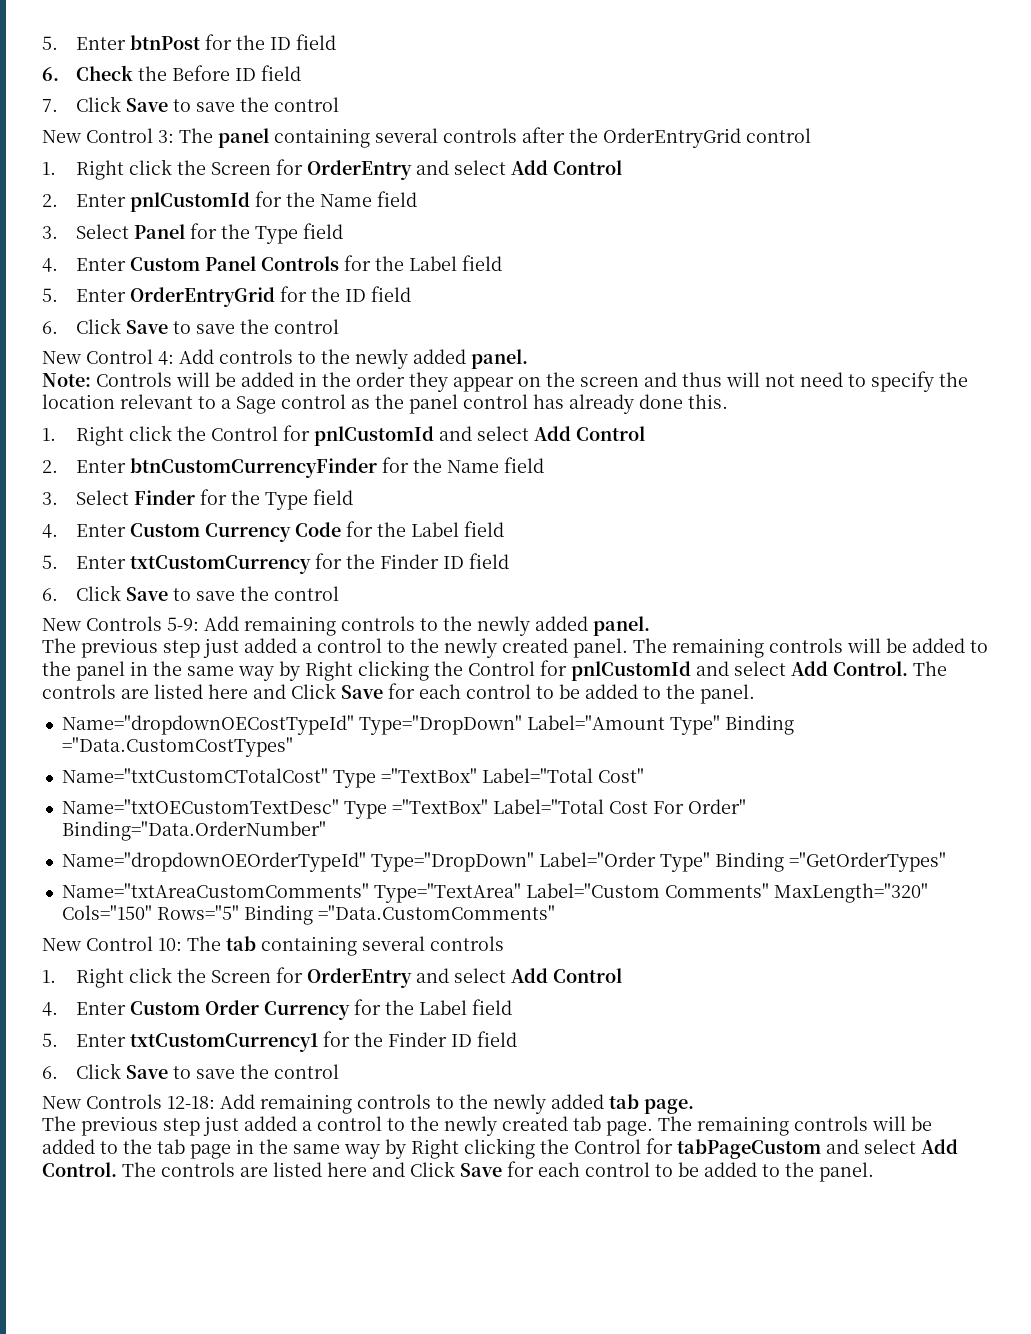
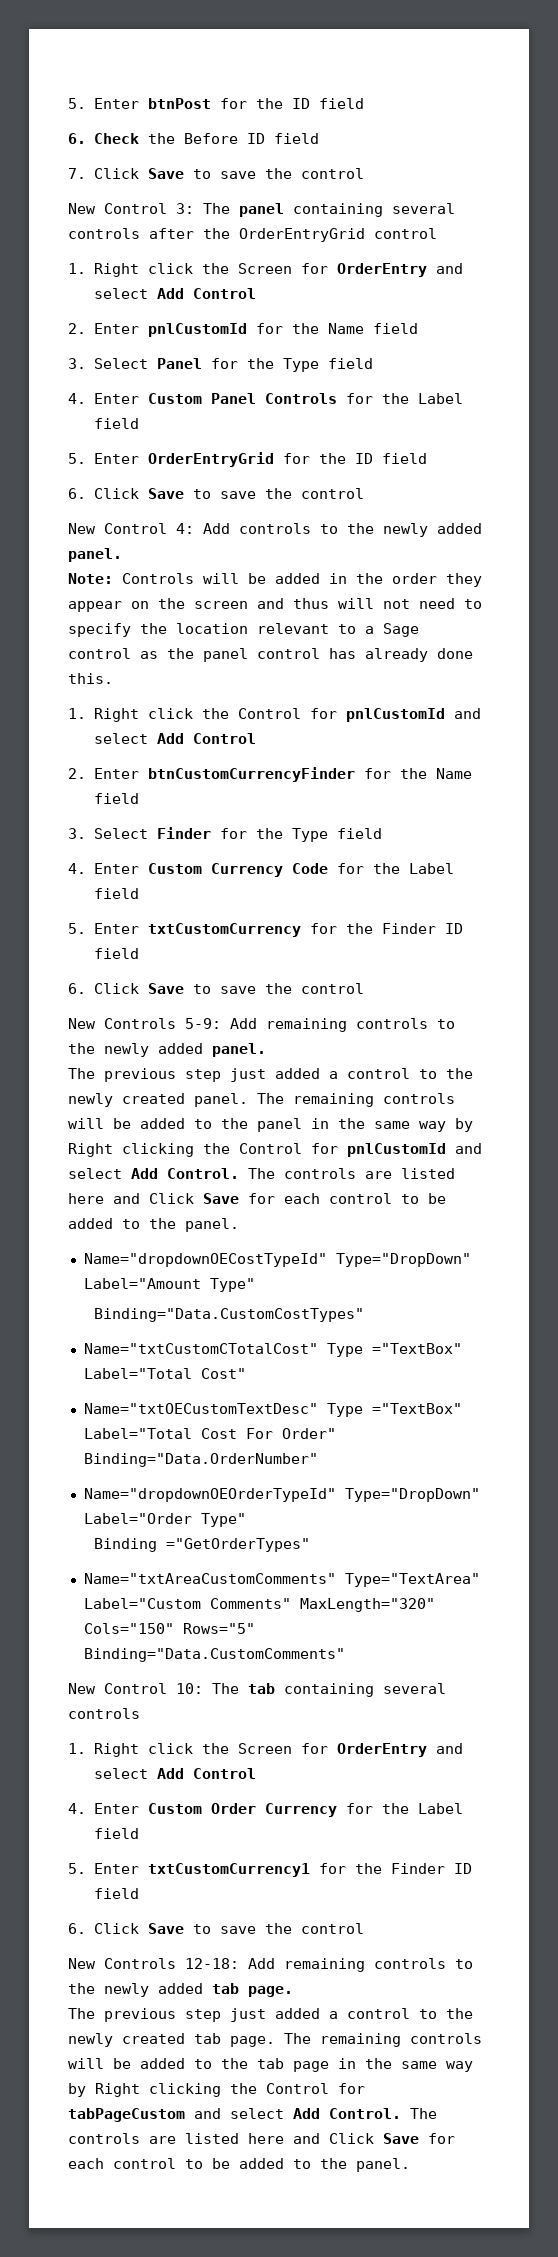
- Name="dropdownOECostTypeId" Type="DropDown" Label="Amount Type" Binding ="Data.CustomCostTypes"
+ Name="dropdownOECostTypeId" Type="DropDown" Label="Amount Type"
+ Binding="Data.CustomCostTypes"
- Name="dropdownOEOrderTypeId" Type="DropDown" Label="Order Type" Binding ="GetOrderTypes"
+ Name="dropdownOEOrderTypeId" Type="DropDown" Label="Order Type"
+ Binding ="GetOrderTypes"
- Name="txtAreaCustomComments" Type="TextArea" Label="Custom Comments" MaxLength="320" Cols="150" Rows="5" Binding ="Data.CustomComments"
+ Name="txtAreaCustomComments" Type="TextArea" Label="Custom Comments" MaxLength="320" Cols="150" Rows="5" Binding="Data.CustomComments"

